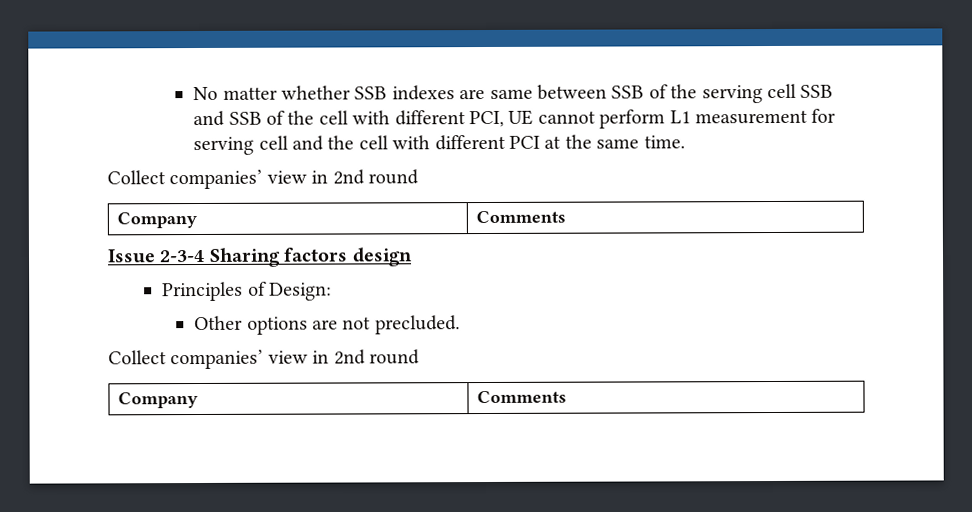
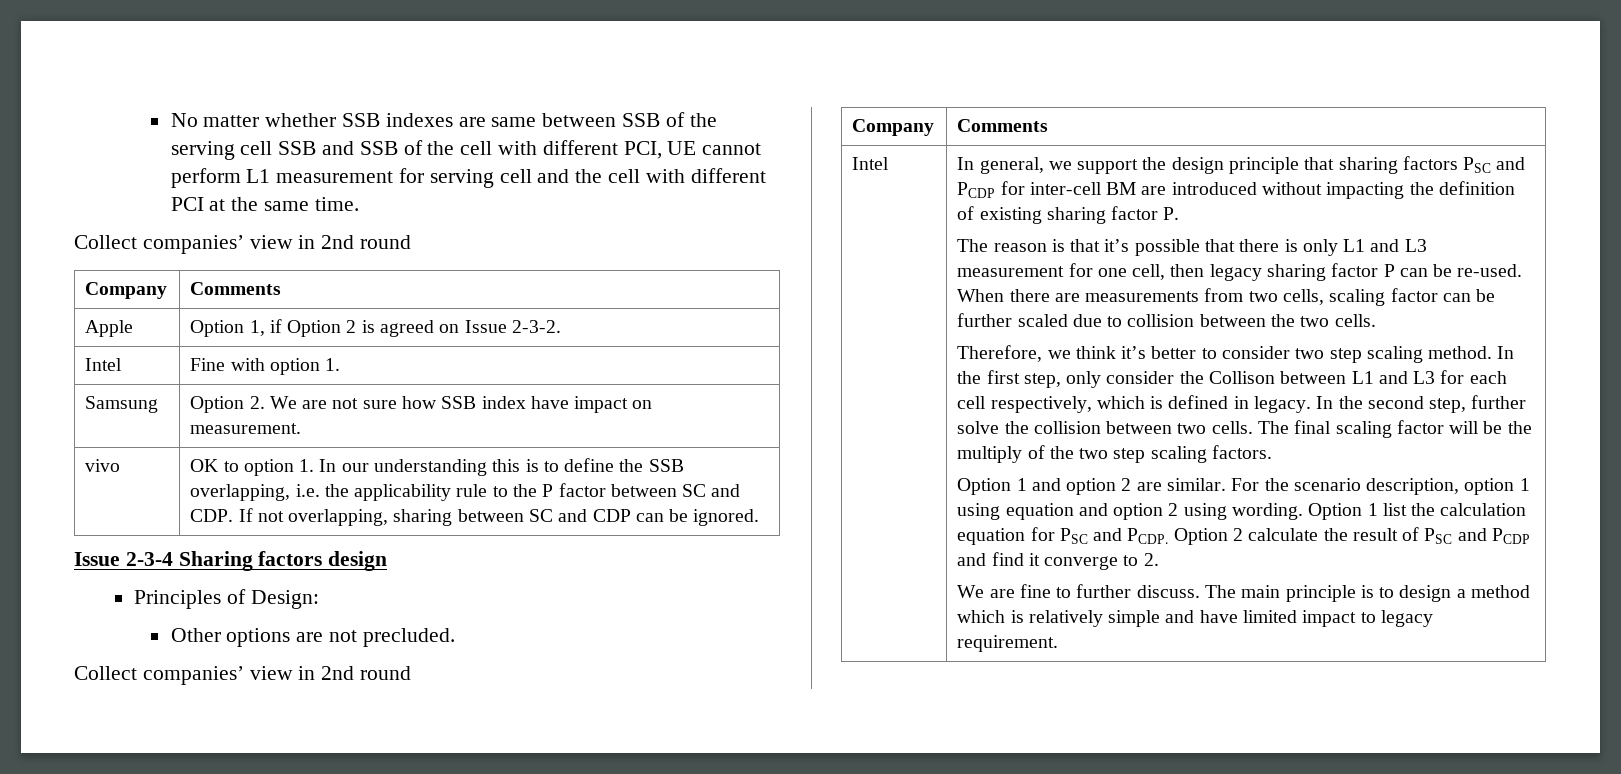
+ Apple | Option 1, if Option 2 is agreed on Issue 2-3-2.
+ Intel | Fine with option 1.
+ Samsung | Option 2. We are not sure how SSB index have impact on measurement.
+ vivo | OK to option 1. In our understanding this is to define the SSB overlapping, i.e. the applicability rule to the P factor between SC and CDP. If not overlapping, sharing between SC and CDP can be ignored.
+ Intel | In general, we support the design principle that sharing factors PSC and PCDP for inter-cell BM are introduced without impacting the definition of existing sharing factor P.
+ The reason is that it’s possible that there is only L1 and L3 measurement for one cell, then legacy sharing factor P can be re-used. When there are measurements from two cells, scaling factor can be further scaled due to collision between the two cells.
+ Therefore, we think it’s better to consider two step scaling method. In the first step, only consider the Collison between L1 and L3 for each cell respectively, which is defined in legacy. In the second step, further solve the collision between two cells. The final scaling factor will be the multiply of the two step scaling factors.
+ Option 1 and option 2 are similar. For the scenario description, option 1 using equation and option 2 using wording. Option 1 list the calculation equation for PSC and PCDP. Option 2 calculate the result of PSC and PCDP and find it converge to 2.
+ We are fine to further discuss. The main principle is to design a method which is relatively simple and have limited impact to legacy requirement.

